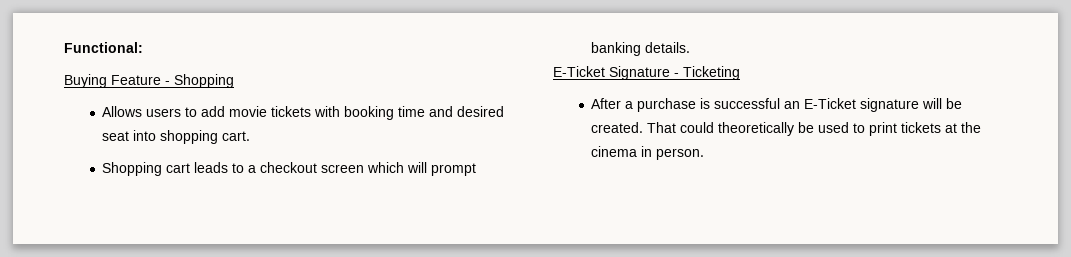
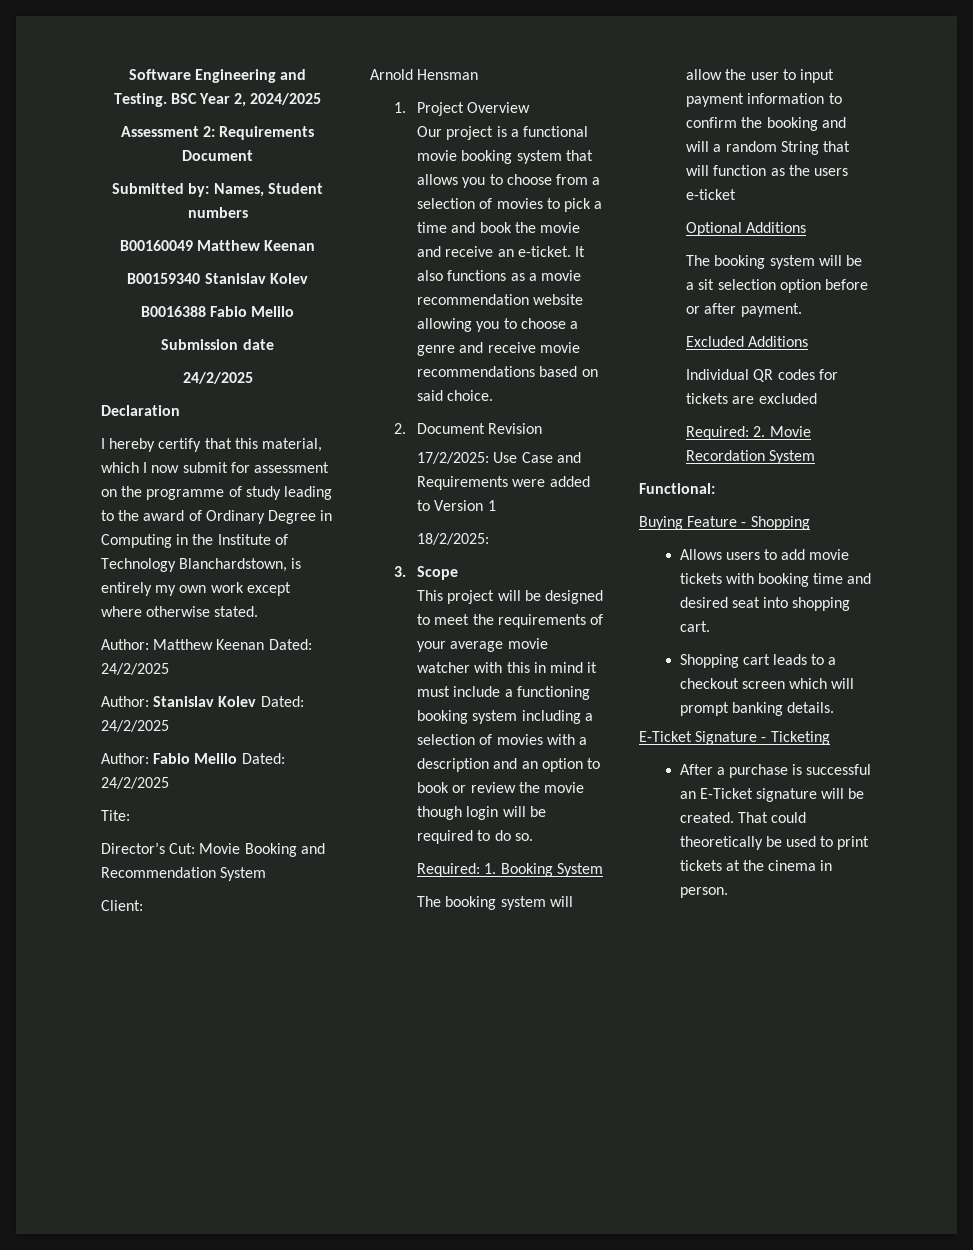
+ Software Engineering and Testing. BSC Year 2, 2024/2025
+ Assessment 2: Requirements Document
+ Submitted by: Names, Student numbers
+ B00160049 Matthew Keenan
+ B00159340 Stanislav Kolev
+ B0016388 Fabio Melilo
+ Submission date
+ 24/2/2025
+ Declaration
+ I hereby certify that this material, which I now submit for assessment on the programme of study leading to the award of Ordinary Degree in Computing in the Institute of Technology Blanchardstown, is entirely my own work except where otherwise stated.
+ Author: Matthew Keenan Dated: 24/2/2025
+ Author: Stanislav Kolev Dated: 24/2/2025
+ Author: Fabio Melilo Dated: 24/2/2025
+ Tite:
+ Director’s Cut: Movie Booking and Recommendation System
+ Client:
+ Arnold Hensman
+ 1. Project Overview
+ Our project is a functional movie booking system that allows you to choose from a selection of movies to pick a time and book the movie and receive an e-ticket. It also functions as a movie recommendation website allowing you to choose a genre and receive movie recommendations based on said choice.
+ 2. Document Revision
+ 17/2/2025: Use Case and Requirements were added to Version 1
+ 18/2/2025:
+ 3. Scope
+ This project will be designed to meet the requirements of your average movie watcher with this in mind it must include a functioning booking system including a selection of movies with a description and an option to book or review the movie though login will be required to do so.
+ Required: 1. Booking System
+ The booking system will allow the user to input payment information to confirm the booking and will a random String that will function as the users e-ticket
+ Optional Additions
+ The booking system will be a sit selection option before or after payment.
+ Excluded Additions
+ Individual QR codes for tickets are excluded
+ Required: 2. Movie Recordation System

